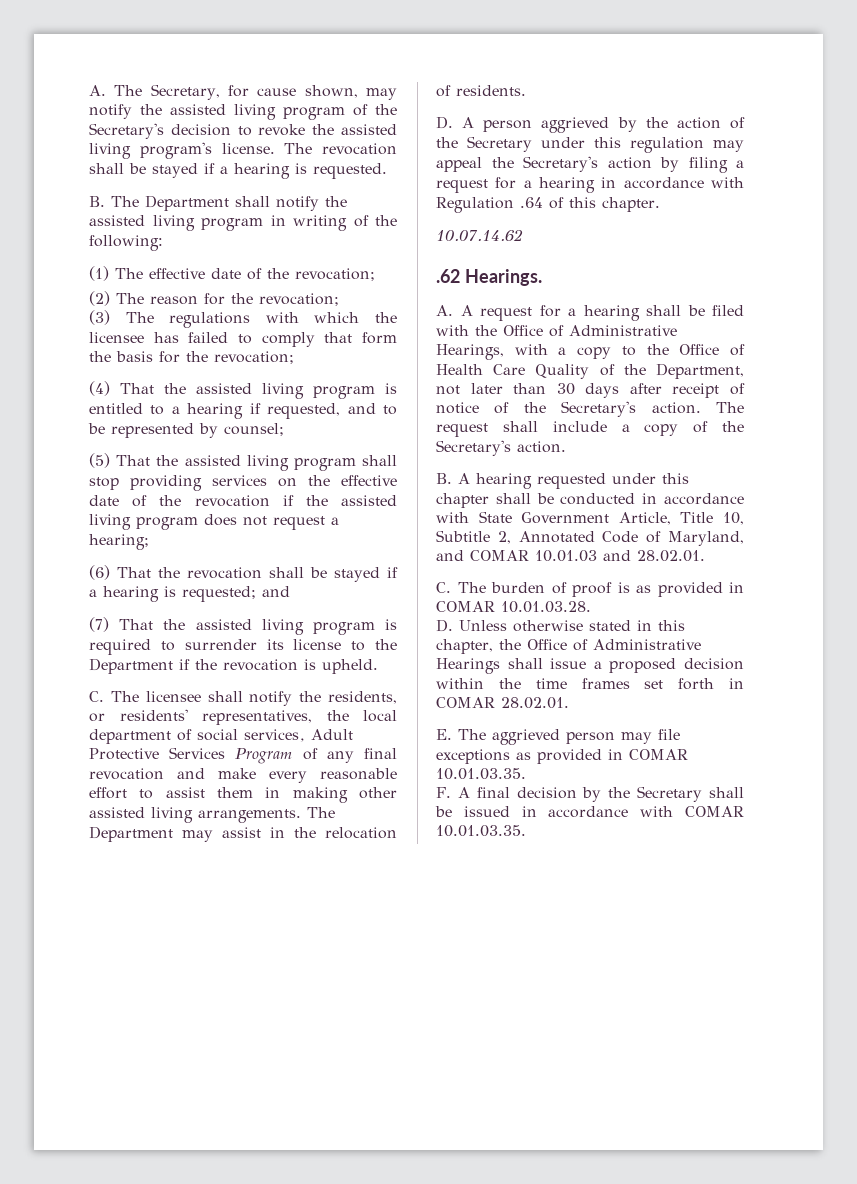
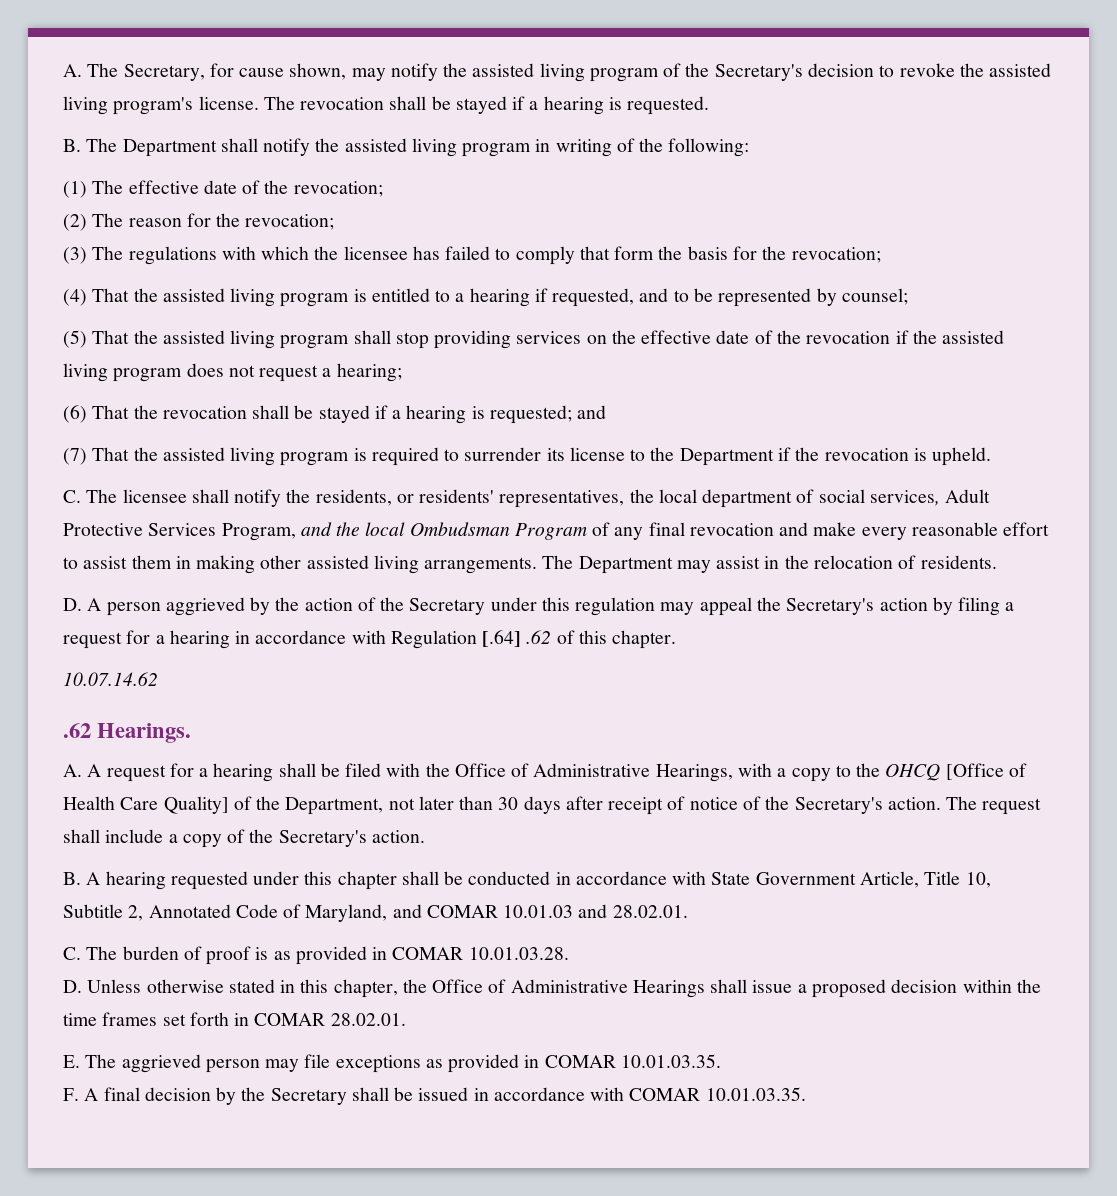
- C. The licensee shall notify the residents, or residents' representatives, the local department of social services, Adult Protective Services Program of any final revocation and make every reasonable effort to assist them in making other assisted living arrangements.
+ C. The licensee shall notify the residents, or residents' representatives, the local department of social services, Adult Protective Services Program, and the local Ombudsman Program of any final revocation and make every reasonable effort to assist them in making other assisted living arrangements.
- D. A person aggrieved by the action of the Secretary under this regulation may appeal the Secretary's action by filing a request for a hearing in accordance with Regulation .64 of this chapter.
+ D. A person aggrieved by the action of the Secretary under this regulation may appeal the Secretary's action by filing a request for a hearing in accordance with Regulation [.64] .62 of this chapter.
- A. A request for a hearing shall be filed with the Office of Administrative Hearings, with a copy to the Office of Health Care Quality of the Department, not later than 30 days after receipt of notice of the Secretary's action.
+ A. A request for a hearing shall be filed with the Office of Administrative Hearings, with a copy to the OHCQ [Office of Health Care Quality] of the Department, not later than 30 days after receipt of notice of the Secretary's action.

